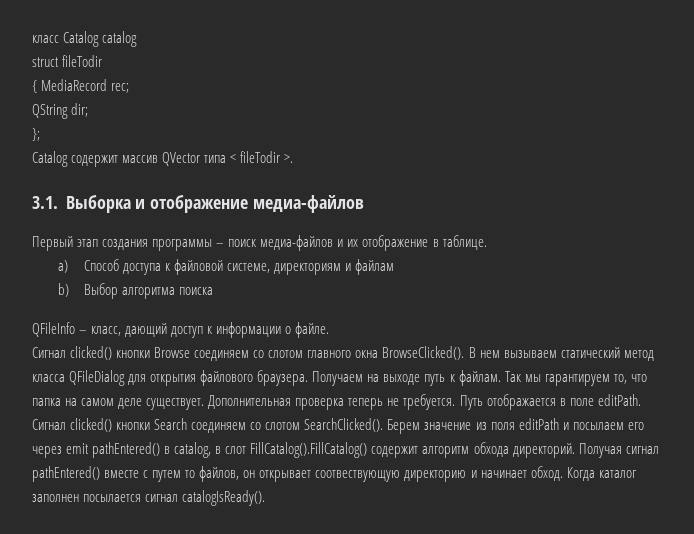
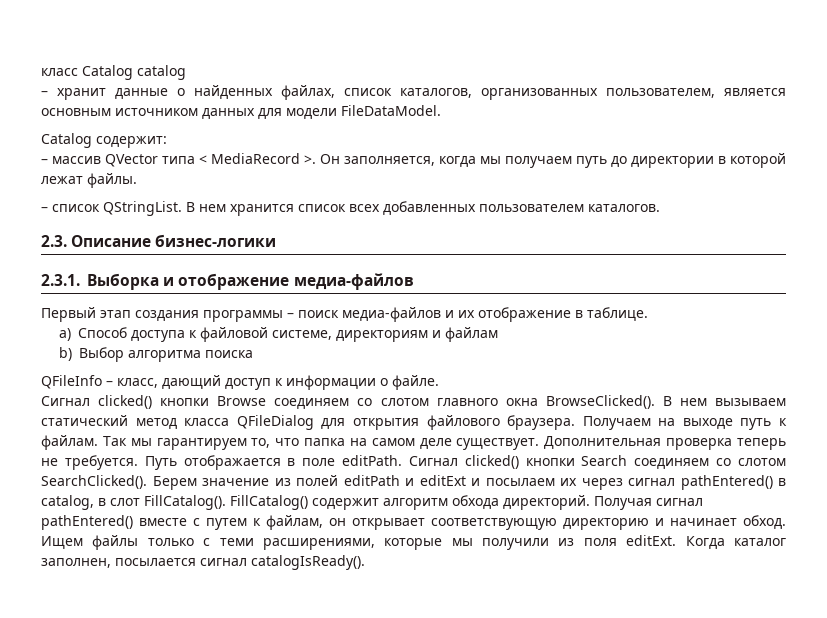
- struct fileTodir
- { MediaRecord rec;
- QString dir;
- };
- Catalog содержит массив QVector типа < fileTodir >.
- 3.1. Выборка и отображение медиа-файлов
+ – хранит данные о найденных файлах, список каталогов, организованных пользователем, является основным источником данных для модели FileDataModel.
+ Catalog содержит:
+ – массив QVector типа < MediaRecord >. Он заполняется, когда мы получаем путь до директории в которой лежат файлы.
+ – список QStringList. В нем хранится список всех добавленных пользователем каталогов.
+ 2.3. Описание бизнес-логики
+ 2.3.1. Выборка и отображение медиа-файлов
- Берем значение из поля editPath и посылаем его через emit pathEntered() в catalog, в слот FillCatalog().FillCatalog() содержит алгоритм обхода директорий.
+ Берем значение из полей editPath и editExt и посылаем их через сигнал pathEntered() в catalog, в слот FillCatalog(). FillCatalog() содержит алгоритм обхода директорий.
- Получая сигнал pathEntered() вместе с путем то файлов, он открывает соотвествующую директорию и начинает обход.
+ Получая сигнал pathEntered() вместе с путем к файлам, он открывает соответствующую директорию и начинает обход.
+ Ищем файлы только с теми расширениями, которые мы получили из поля editExt.
- Когда каталог заполнен посылается сигнал catalogIsReady().
+ Когда каталог заполнен, посылается сигнал catalogIsReady().

